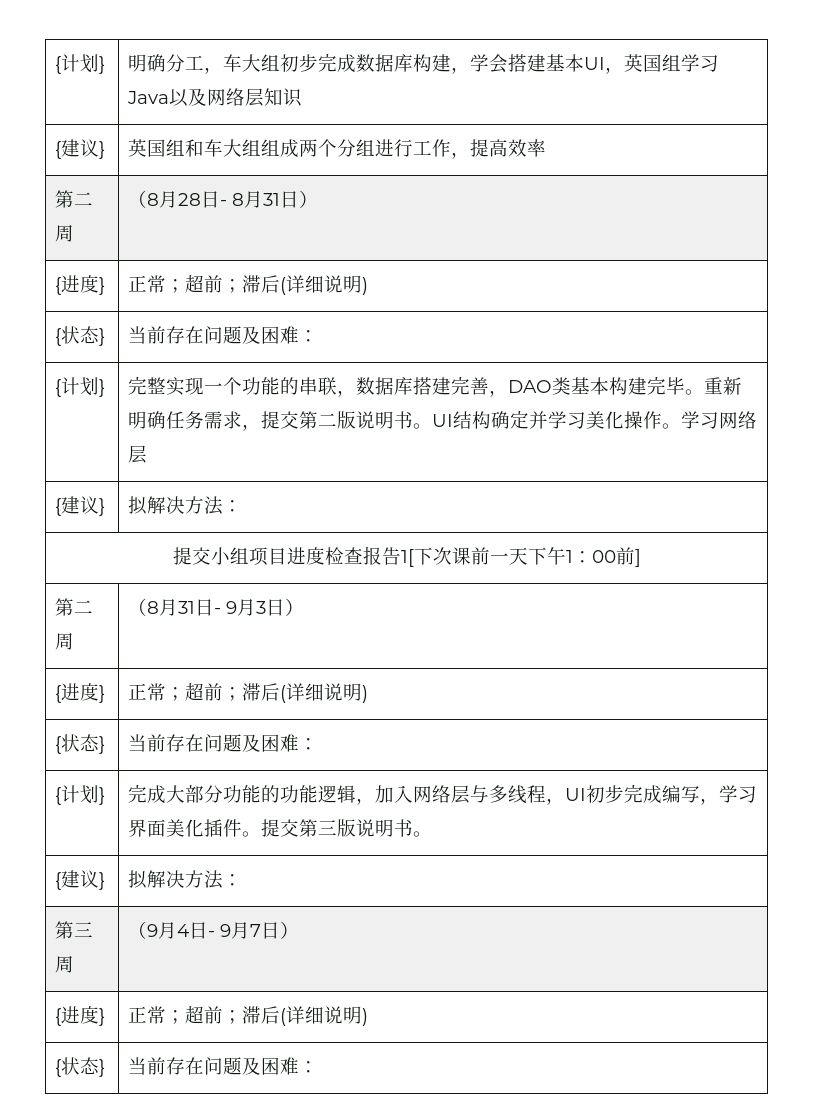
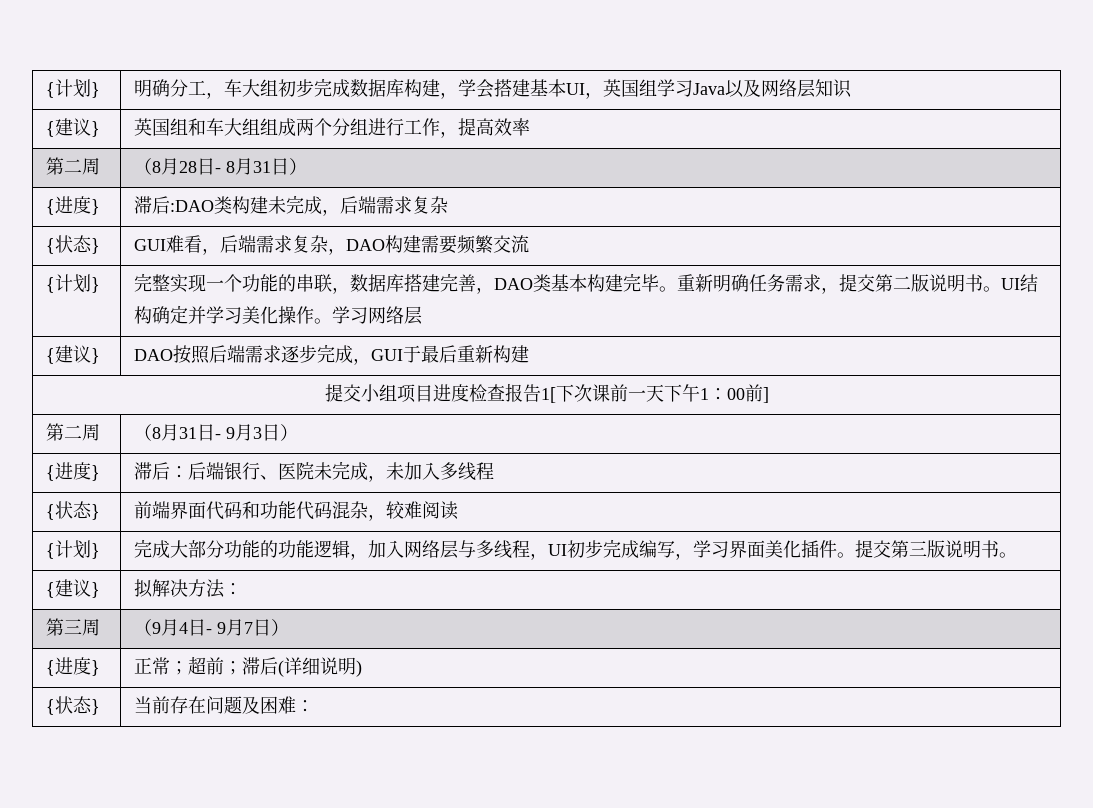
  第二周 | （8月28日- 8月31日）
- {进度} | 正常；超前；滞后(详细说明)
- {状态} | 当前存在问题及困难：
+ {进度} | 滞后:DAO类构建未完成，后端需求复杂
+ {状态} | GUI难看，后端需求复杂，DAO构建需要频繁交流
  {计划} | 完整实现一个功能的串联，数据库搭建完善，DAO类基本构建完毕。重新明确任务需求，提交第二版说明书。UI结构确定并学习美化操作。学习网络层
- {建议} | 拟解决方法：
+ {建议} | DAO按照后端需求逐步完成，GUI于最后重新构建
  第二周 | （8月31日- 9月3日）
- {进度} | 正常；超前；滞后(详细说明)
- {状态} | 当前存在问题及困难：
+ {进度} | 滞后：后端银行、医院未完成，未加入多线程
+ {状态} | 前端界面代码和功能代码混杂，较难阅读

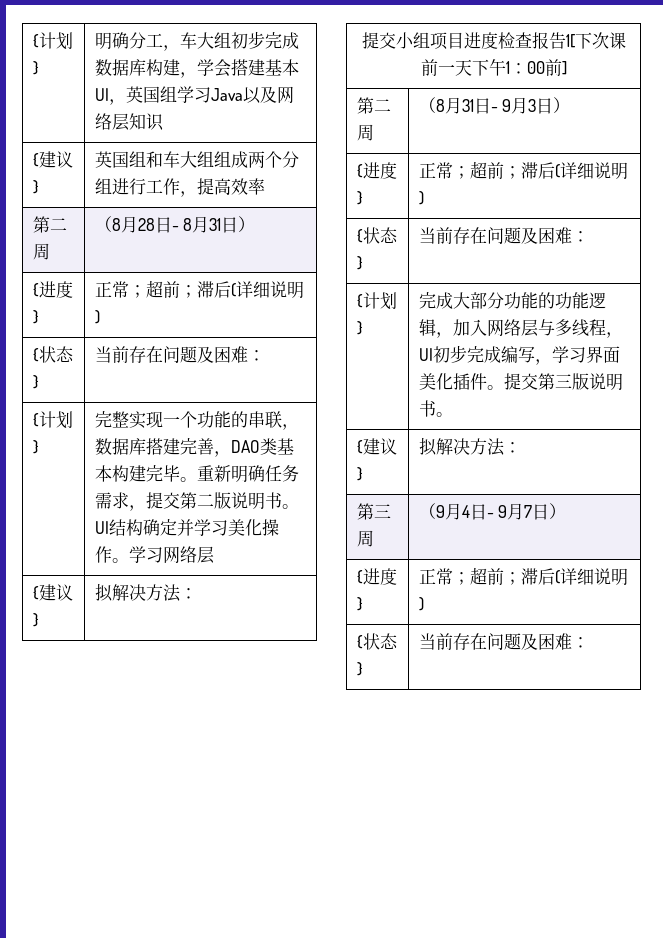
  第二周 | （8月28日- 8月31日）
- {进度} | 滞后:DAO类构建未完成，后端需求复杂
- {状态} | GUI难看，后端需求复杂，DAO构建需要频繁交流
+ {进度} | 正常；超前；滞后(详细说明)
+ {状态} | 当前存在问题及困难：
  {计划} | 完整实现一个功能的串联，数据库搭建完善，DAO类基本构建完毕。重新明确任务需求，提交第二版说明书。UI结构确定并学习美化操作。学习网络层
- {建议} | DAO按照后端需求逐步完成，GUI于最后重新构建
+ {建议} | 拟解决方法：
  第二周 | （8月31日- 9月3日）
- {进度} | 滞后：后端银行、医院未完成，未加入多线程
- {状态} | 前端界面代码和功能代码混杂，较难阅读
+ {进度} | 正常；超前；滞后(详细说明)
+ {状态} | 当前存在问题及困难：

